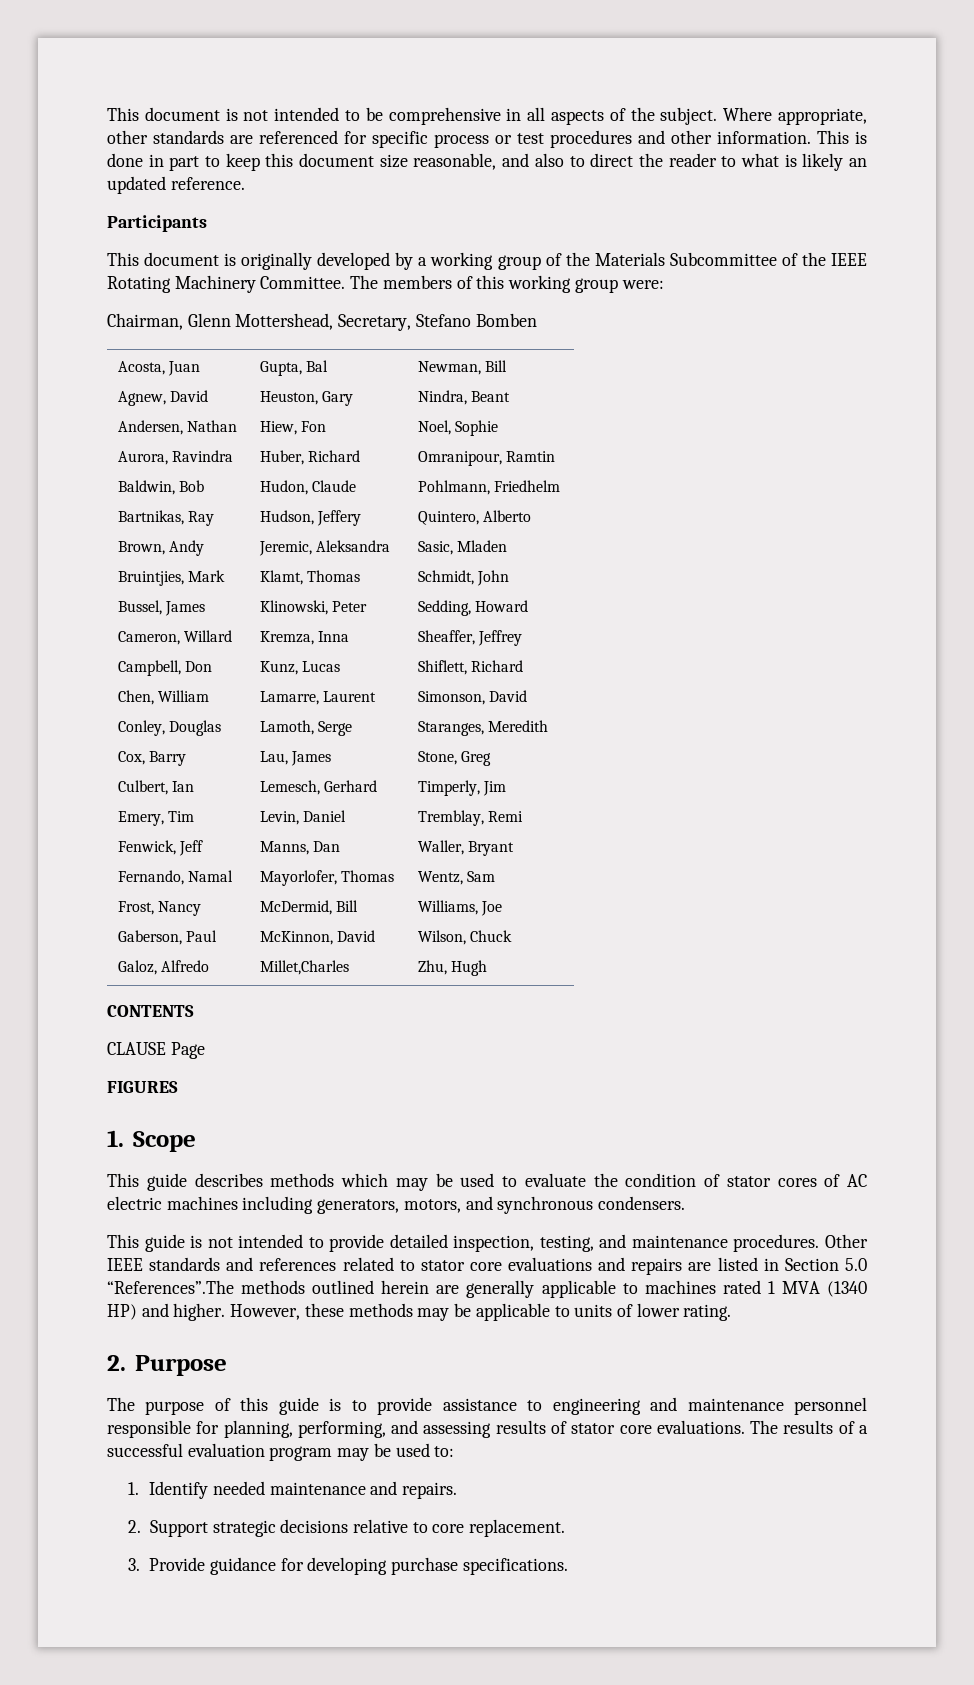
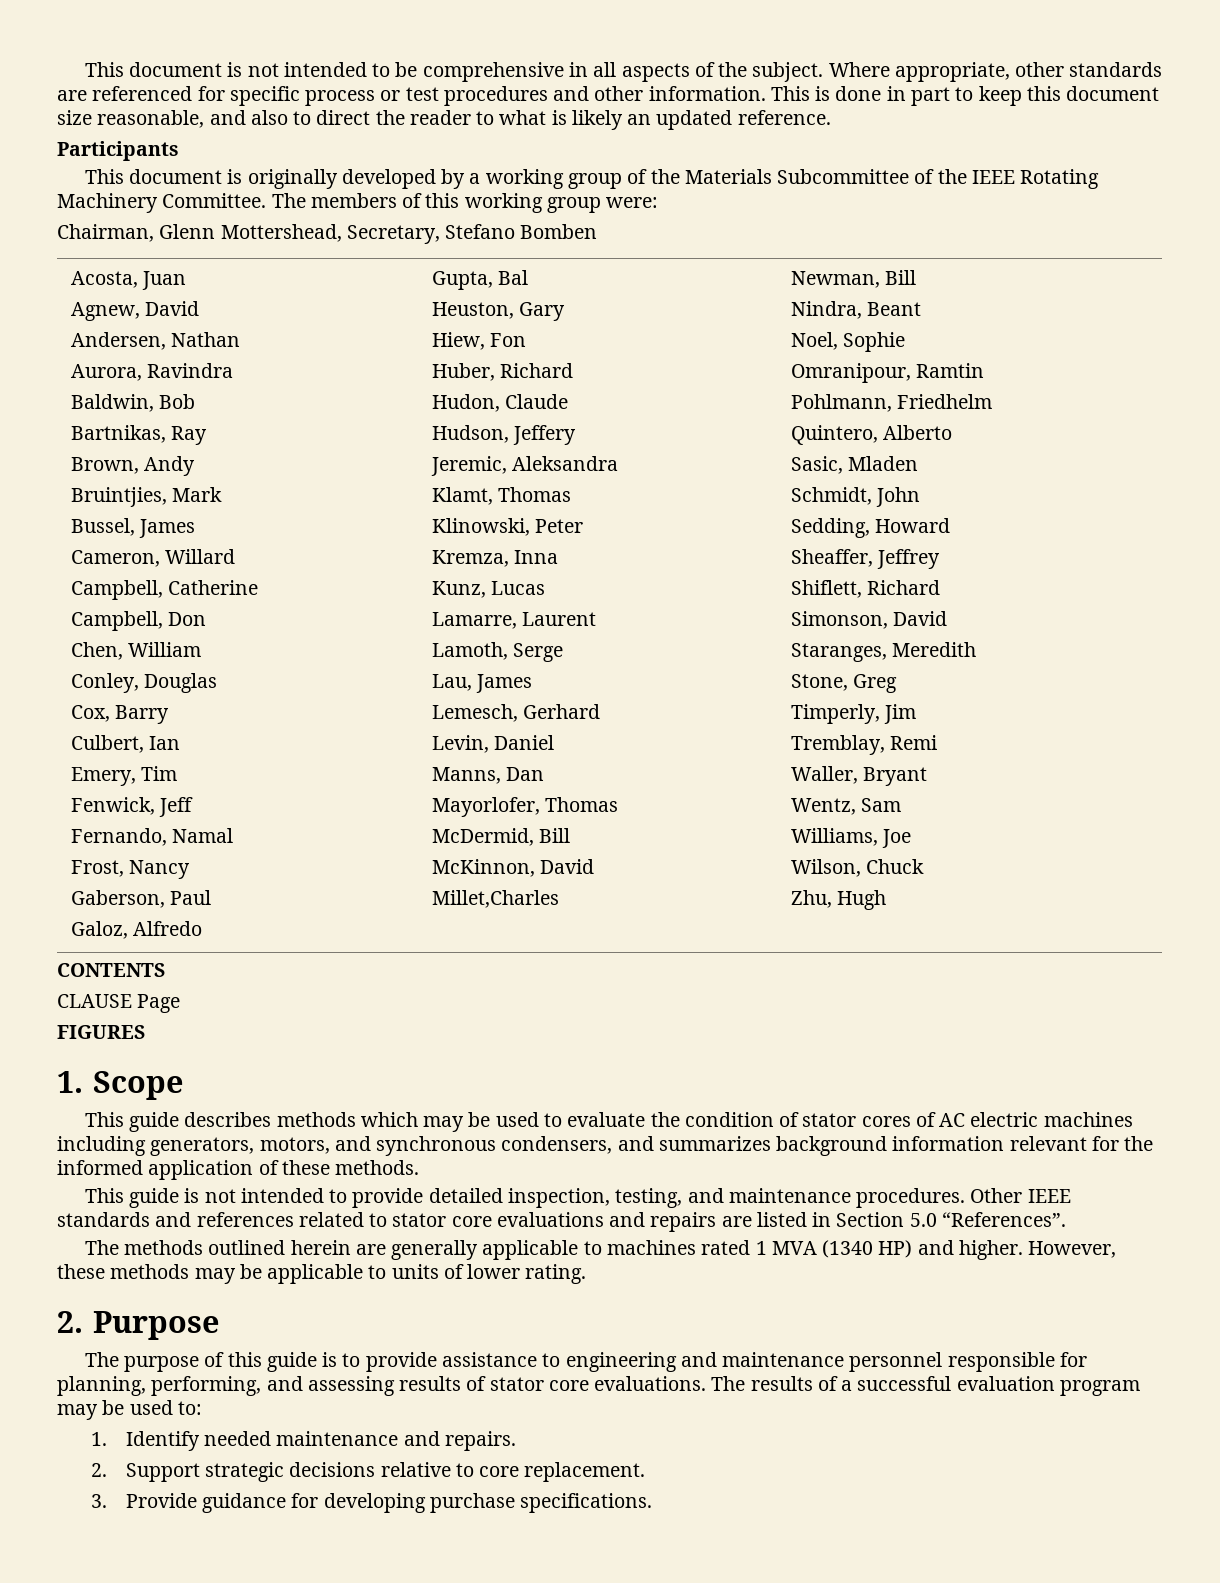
+ Campbell, Catherine
- This guide describes methods which may be used to evaluate the condition of stator cores of AC electric machines including generators, motors, and synchronous condensers.
+ This guide describes methods which may be used to evaluate the condition of stator cores of AC electric machines including generators, motors, and synchronous condensers, and summarizes background information relevant for the informed application of these methods.
- Other IEEE standards and references related to stator core evaluations and repairs are listed in Section 5.0 “References”.The methods outlined herein are generally applicable to machines rated 1 MVA (1340 HP) and higher.
+ Other IEEE standards and references related to stator core evaluations and repairs are listed in Section 5.0 “References”.
+ The methods outlined herein are generally applicable to machines rated 1 MVA (1340 HP) and higher.

